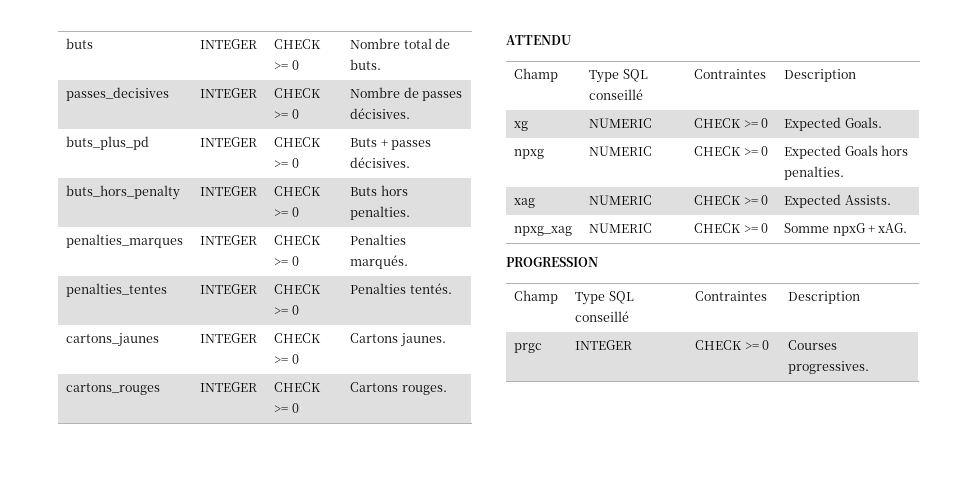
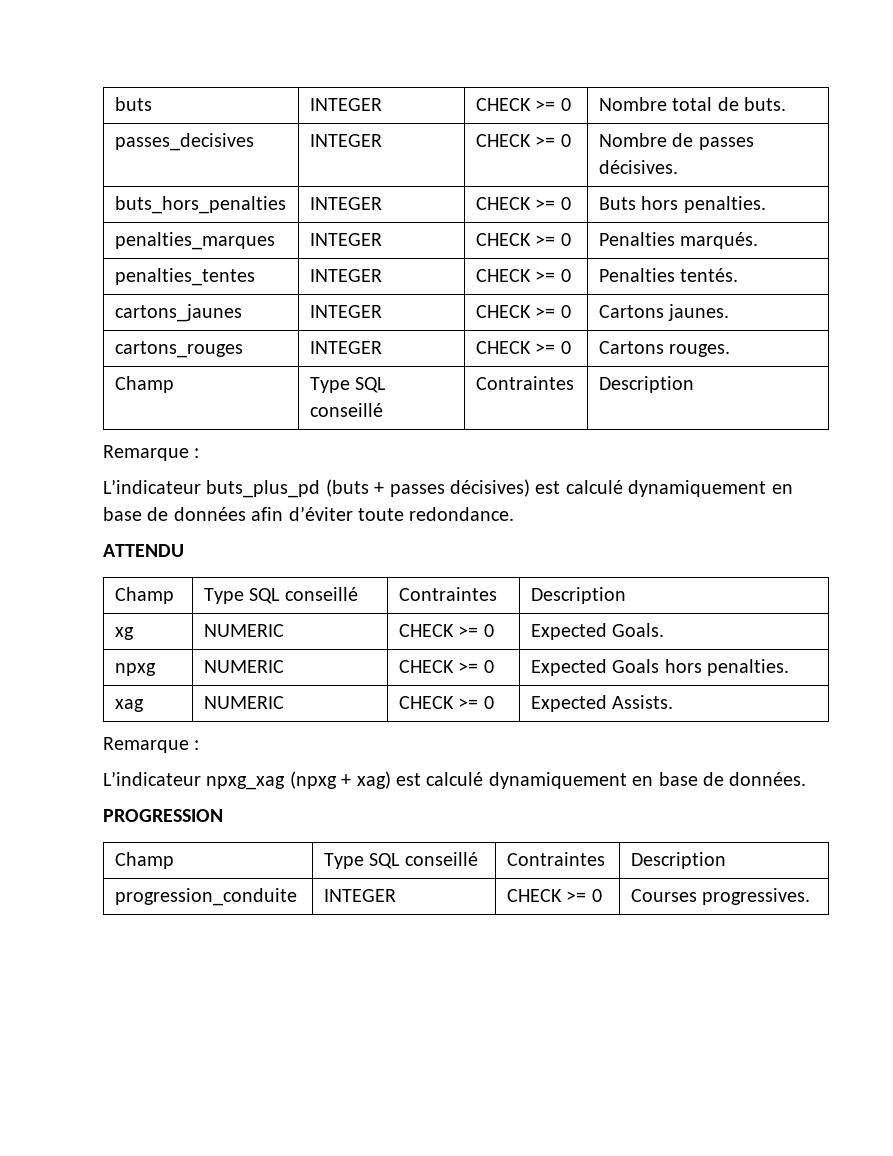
- buts_plus_pd | INTEGER | CHECK >= 0 | Buts + passes décisives.
- buts_hors_penalty | INTEGER | CHECK >= 0 | Buts hors penalties.
+ buts_hors_penalties | INTEGER | CHECK >= 0 | Buts hors penalties.
  cartons_rouges | INTEGER | CHECK >= 0 | Cartons rouges.
+ Champ | Type SQL conseillé | Contraintes | Description
+ Remarque :
+ L’indicateur buts_plus_pd (buts + passes décisives) est calculé dynamiquement en base de données afin d’éviter toute redondance.
  xag | NUMERIC | CHECK >= 0 | Expected Assists.
- npxg_xag | NUMERIC | CHECK >= 0 | Somme npxG + xAG.
+ Remarque :
+ L’indicateur npxg_xag (npxg + xag) est calculé dynamiquement en base de données.
- prgc | INTEGER | CHECK >= 0 | Courses progressives.
+ progression_conduite | INTEGER | CHECK >= 0 | Courses progressives.

